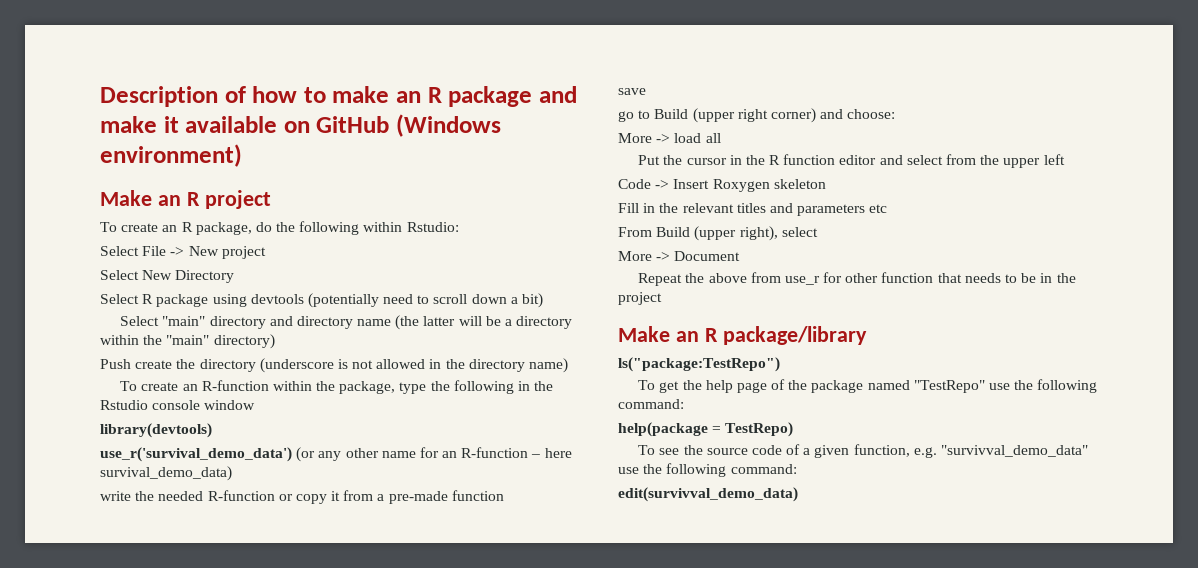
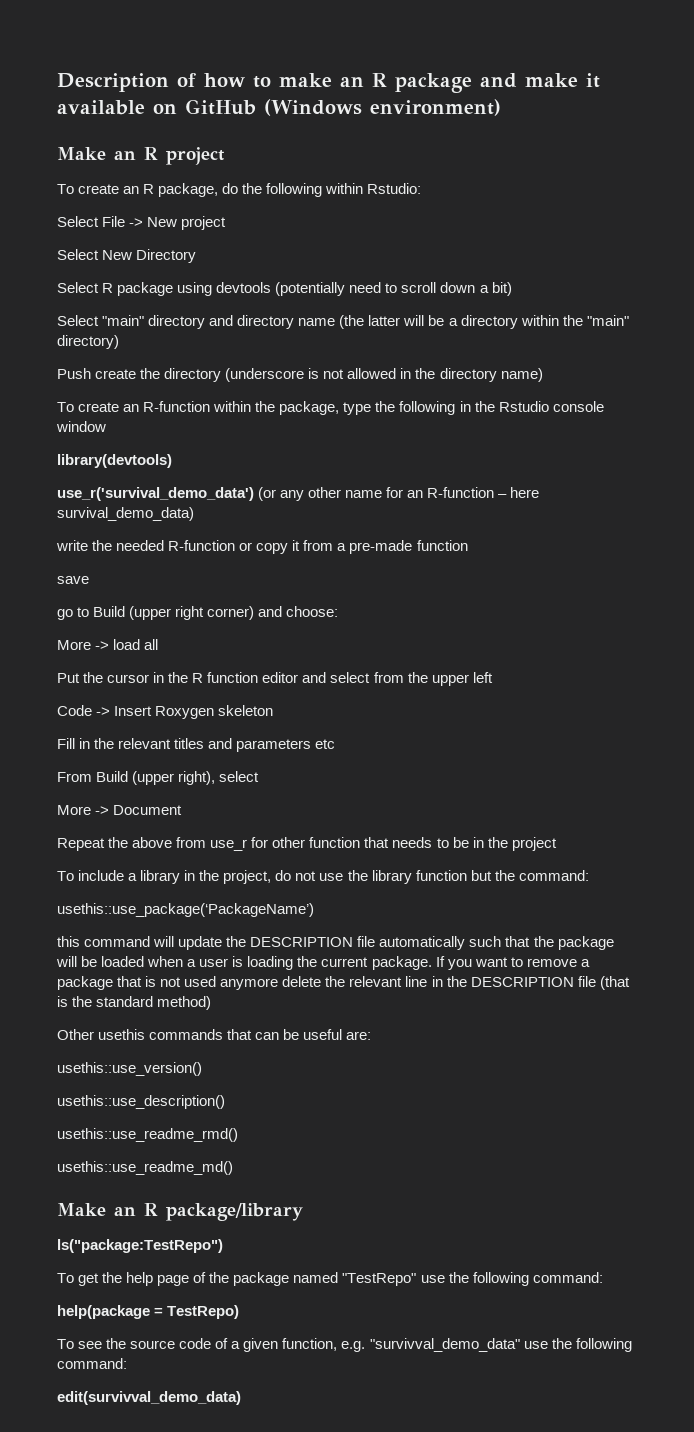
+ To include a library in the project, do not use the library function but the command:
+ usethis::use_package(‘PackageName’)
+ this command will update the DESCRIPTION file automatically such that the package will be loaded when a user is loading the current package. If you want to remove a package that is not used anymore delete the relevant line in the DESCRIPTION file (that is the standard method)
+ Other usethis commands that can be useful are:
+ usethis::use_version()
+ usethis::use_description()
+ usethis::use_readme_rmd()
+ usethis::use_readme_md()

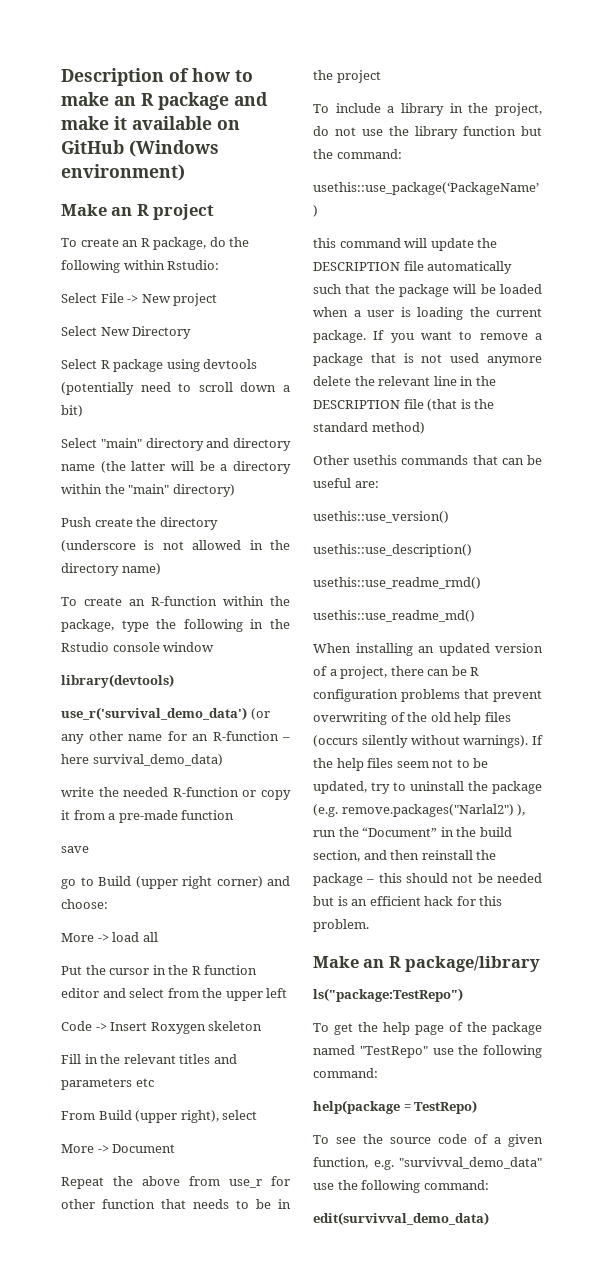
+ When installing an updated version of a project, there can be R configuration problems that prevent overwriting of the old help files (occurs silently without warnings). If the help files seem not to be updated, try to uninstall the package (e.g. remove.packages("Narlal2") ), run the “Document” in the build section, and then reinstall the package – this should not be needed but is an efficient hack for this problem.

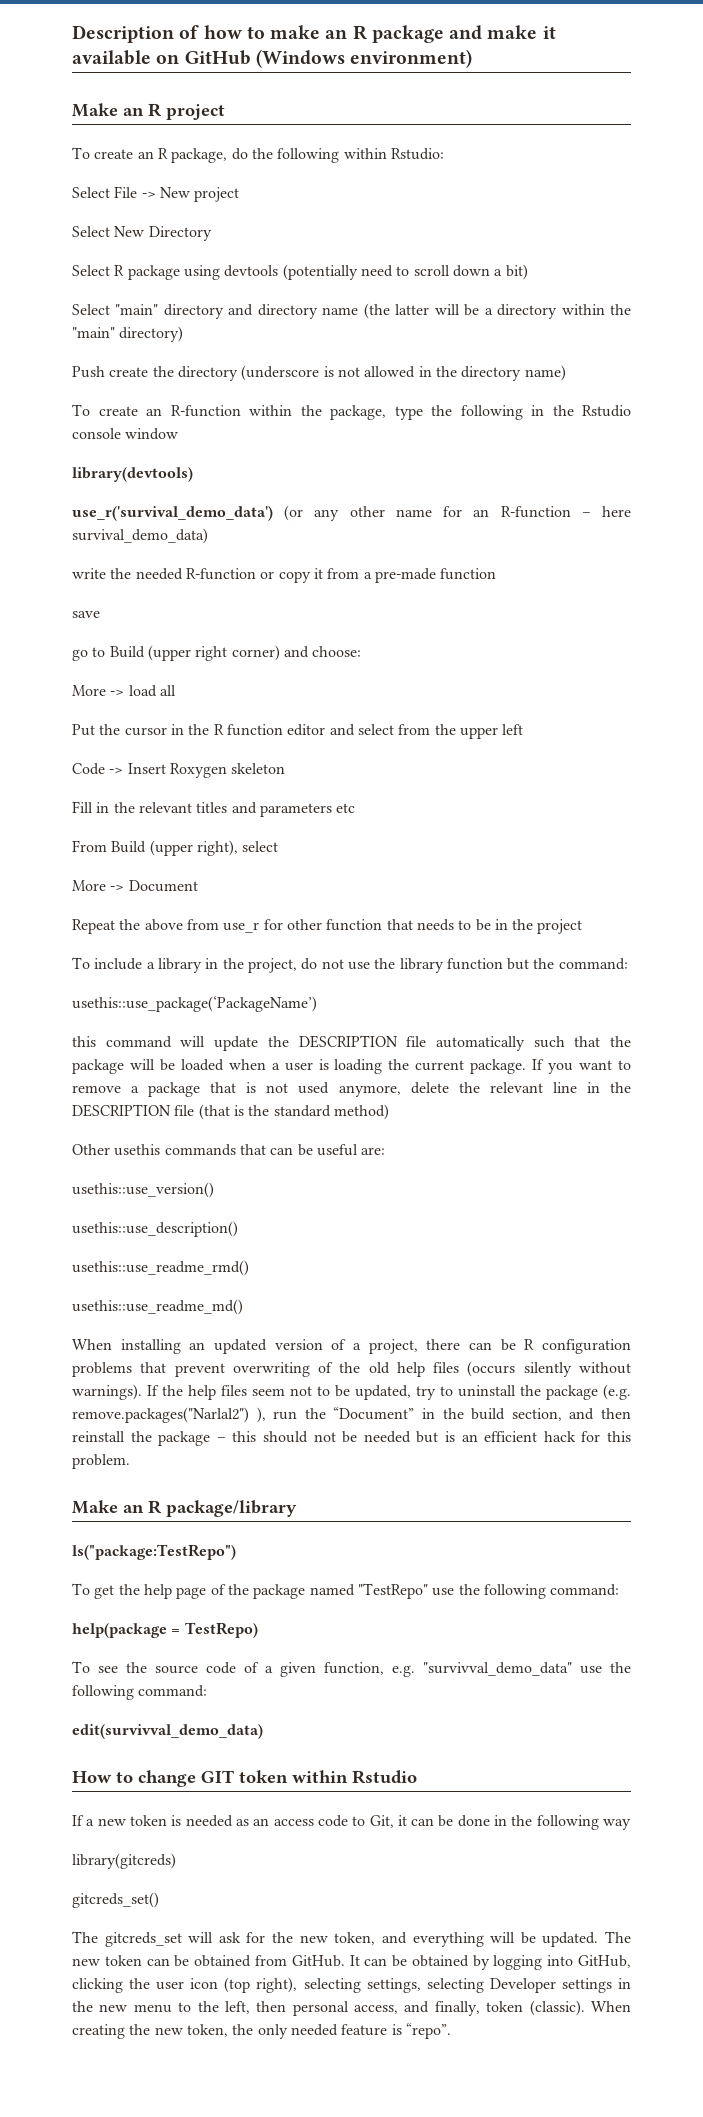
- If you want to remove a package that is not used anymore delete the relevant line in the DESCRIPTION file (that is the standard method)
+ If you want to remove a package that is not used anymore, delete the relevant line in the DESCRIPTION file (that is the standard method)
+ How to change GIT token within Rstudio
+ If a new token is needed as an access code to Git, it can be done in the following way
+ library(gitcreds)
+ gitcreds_set()
+ The gitcreds_set will ask for the new token, and everything will be updated. The new token can be obtained from GitHub. It can be obtained by logging into GitHub, clicking the user icon (top right), selecting settings, selecting Developer settings in the new menu to the left, then personal access, and finally, token (classic). When creating the new token, the only needed feature is “repo”.

